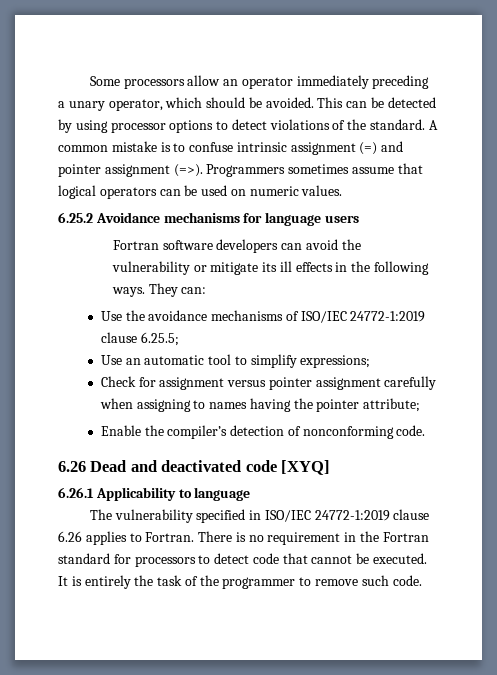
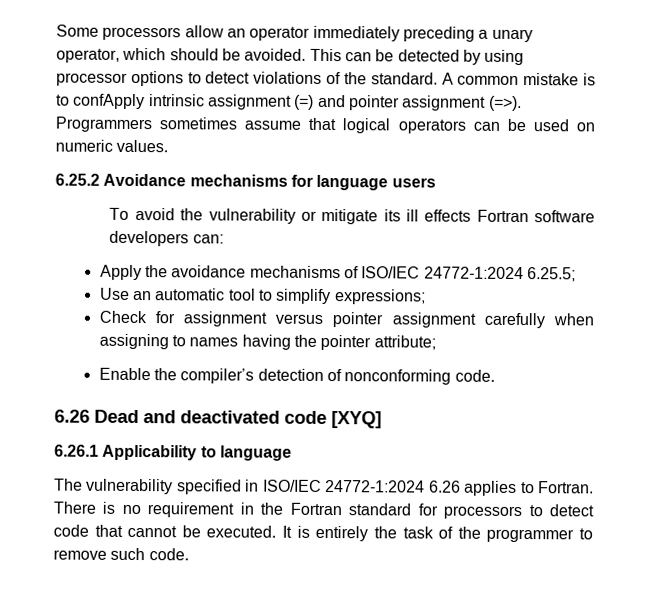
- A common mistake is to confuse intrinsic assignment (=) and pointer assignment (=>).
+ A common mistake is to confApply intrinsic assignment (=) and pointer assignment (=>).
- Fortran software developers can avoid the vulnerability or mitigate its ill effects in the following ways. They can:
+ To avoid the vulnerability or mitigate its ill effects Fortran software developers can:
- Use the avoidance mechanisms of ISO/IEC 24772-1:2019 clause 6.25.5;
+ Apply the avoidance mechanisms of ISO/IEC 24772-1:2024 6.25.5;
- The vulnerability specified in ISO/IEC 24772-1:2019 clause 6.26 applies to Fortran.
+ The vulnerability specified in ISO/IEC 24772-1:2024 6.26 applies to Fortran.

